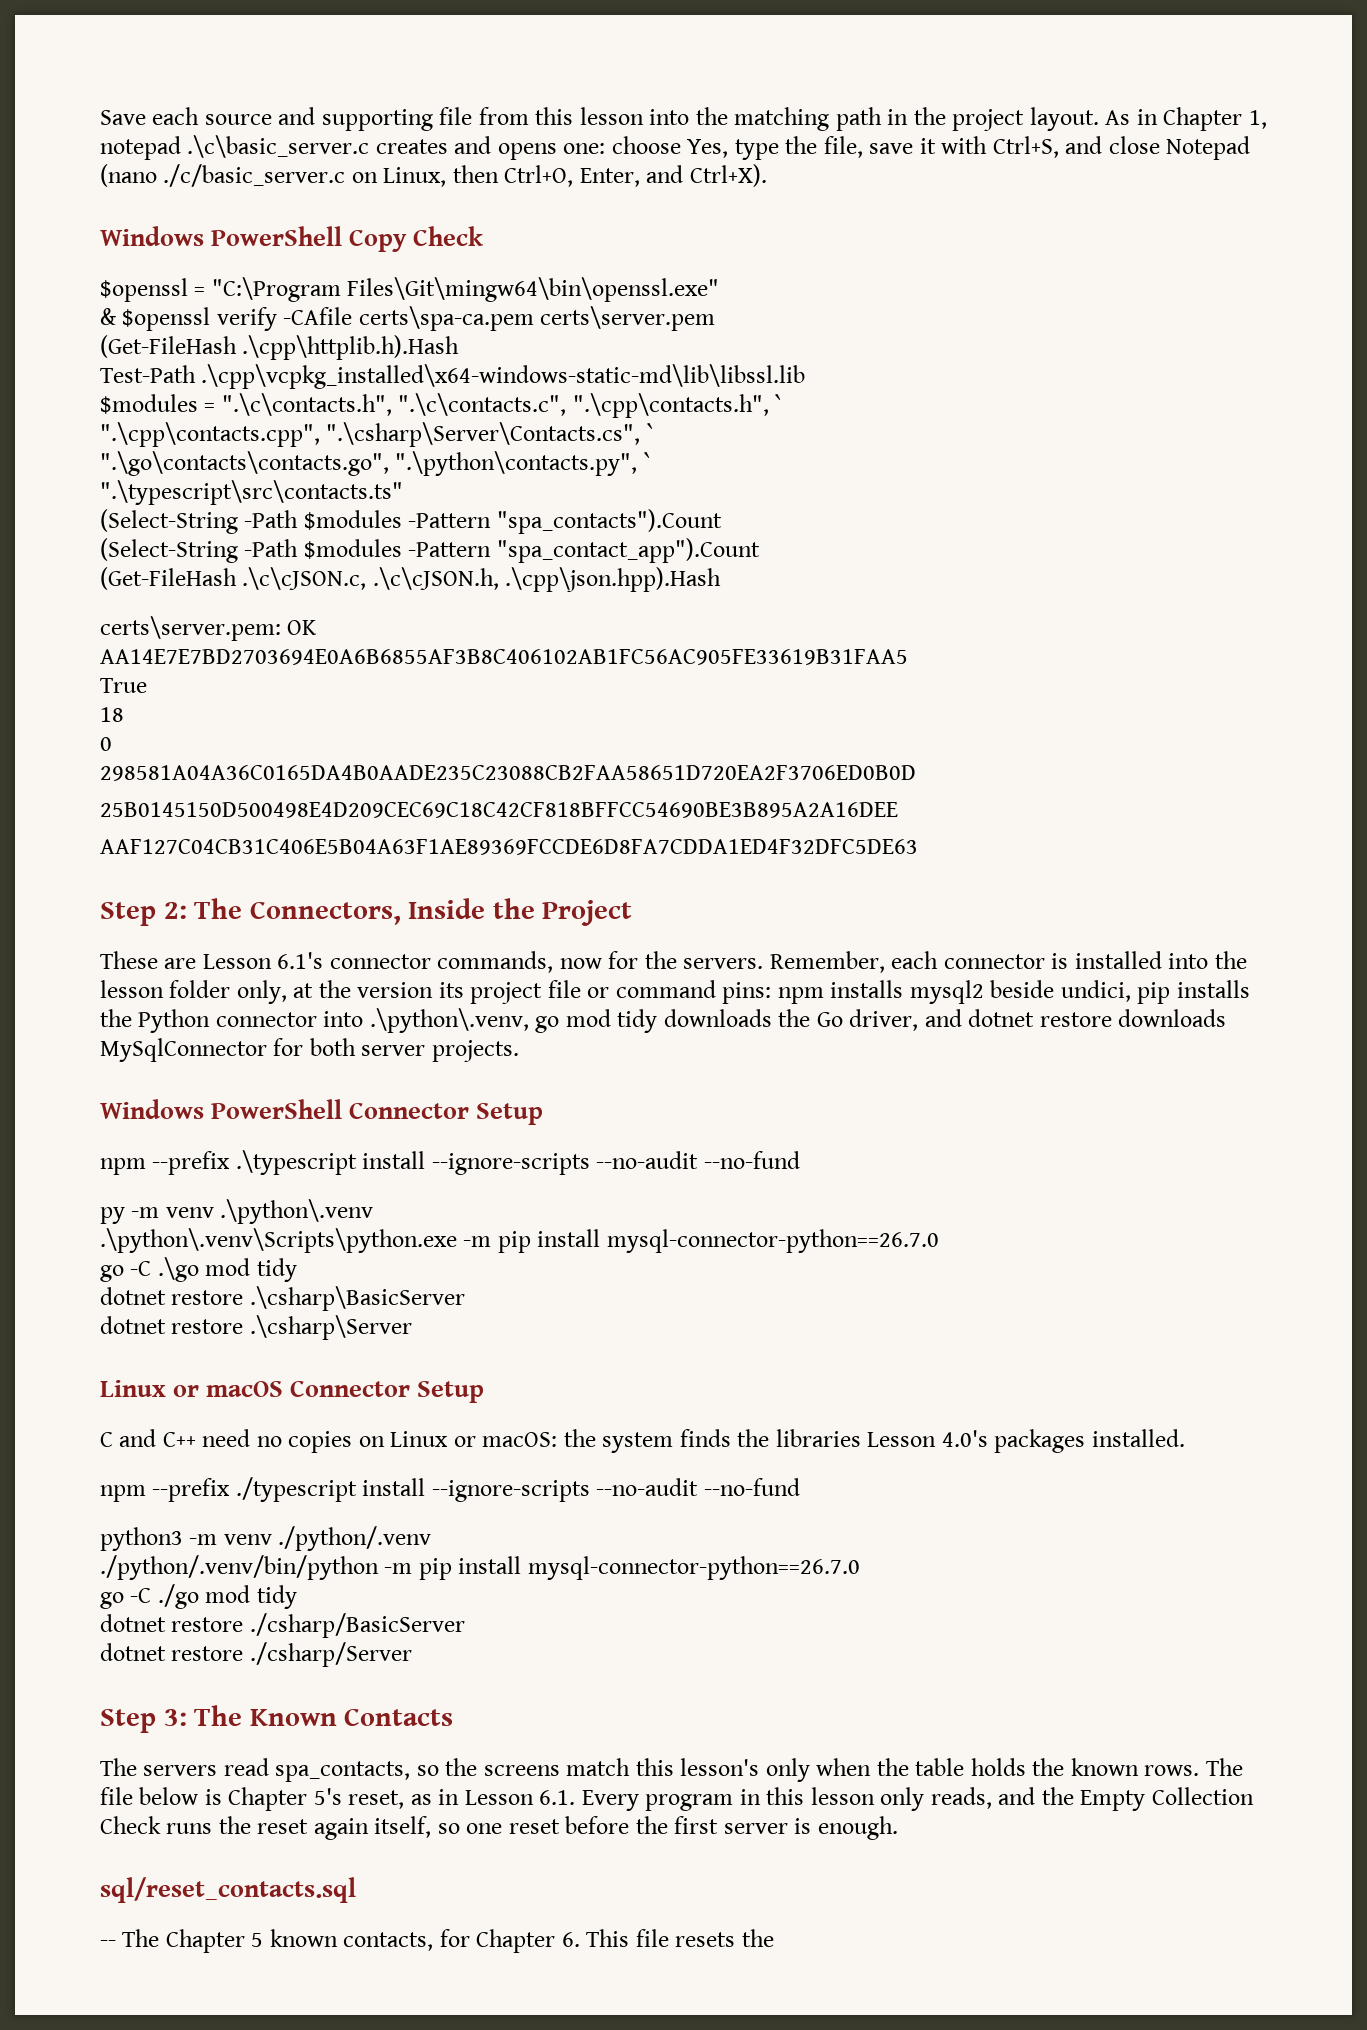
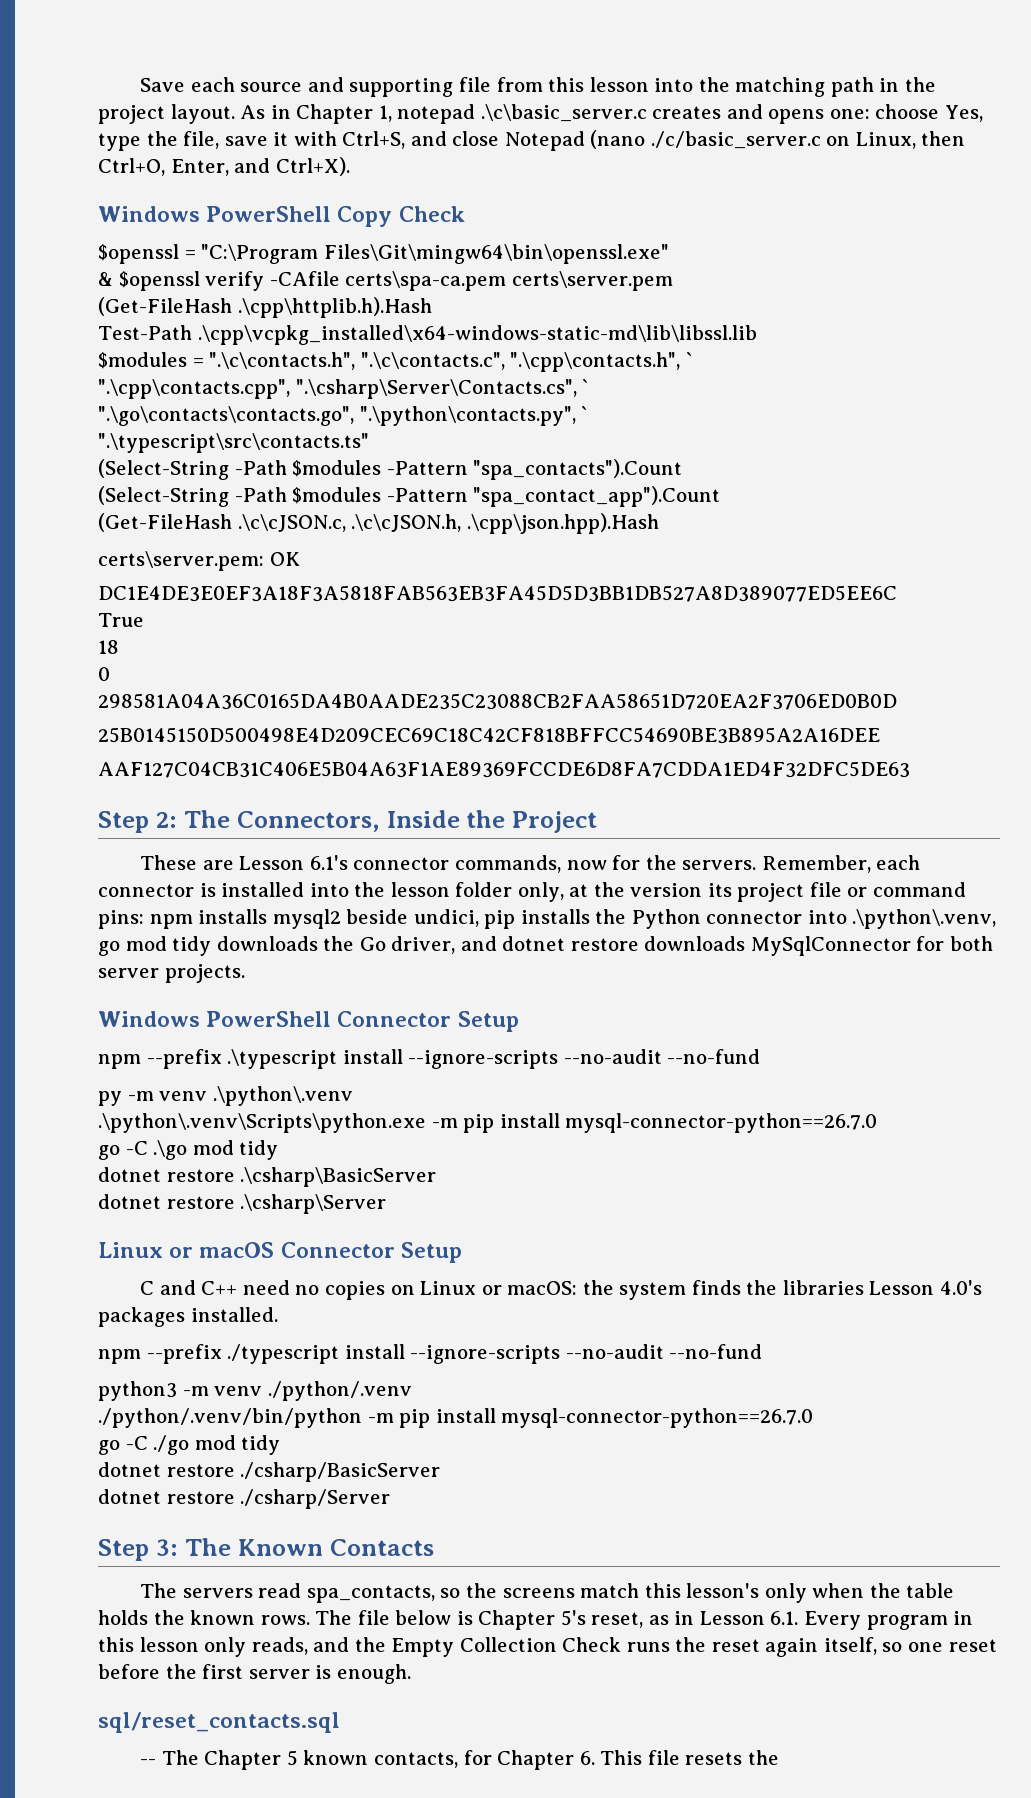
- AA14E7E7BD2703694E0A6B6855AF3B8C406102AB1FC56AC905FE33619B31FAA5
+ DC1E4DE3E0EF3A18F3A5818FAB563EB3FA45D5D3BB1DB527A8D389077ED5EE6C

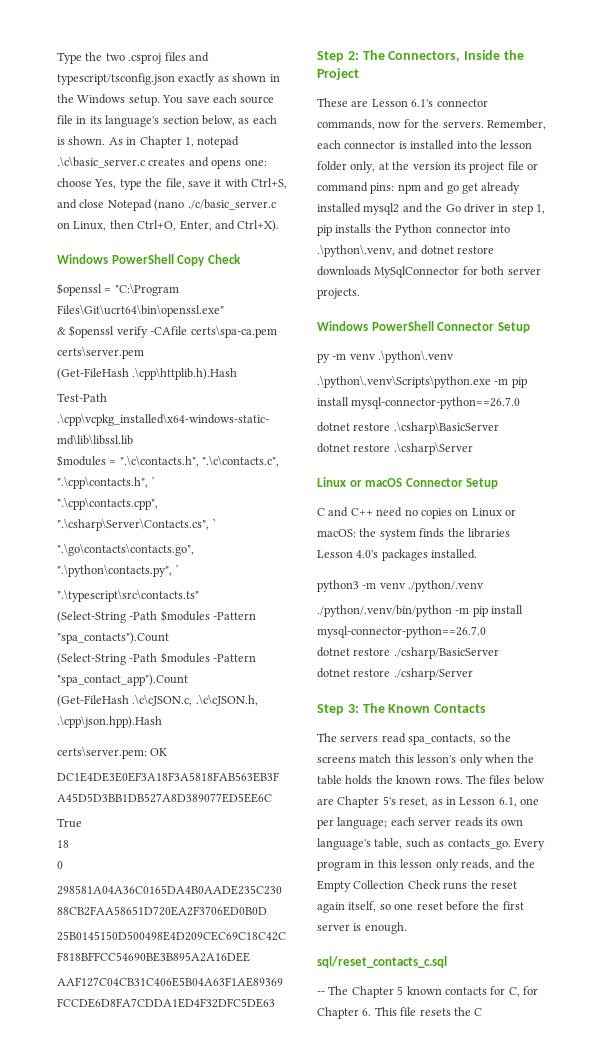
- Save each source and supporting file from this lesson into the matching path in the project layout.
+ Type the two .csproj files and typescript/tsconfig.json exactly as shown in the Windows setup. You save each source file in its language's section below, as each is shown.
- $openssl = "C:\Program Files\Git\mingw64\bin\openssl.exe"
+ $openssl = "C:\Program Files\Git\ucrt64\bin\openssl.exe"
- Remember, each connector is installed into the lesson folder only, at the version its project file or command pins: npm installs mysql2 beside undici, pip installs the Python connector into .\python\.venv, go mod tidy downloads the Go driver, and dotnet restore downloads MySqlConnector for both server projects.
+ Remember, each connector is installed into the lesson folder only, at the version its project file or command pins: npm and go get already installed mysql2 and the Go driver in step 1, pip installs the Python connector into .\python\.venv, and dotnet restore downloads MySqlConnector for both server projects.
- npm --prefix .\typescript install --ignore-scripts --no-audit --no-fund
- go -C .\go mod tidy
- npm --prefix ./typescript install --ignore-scripts --no-audit --no-fund
- go -C ./go mod tidy
- The file below is Chapter 5's reset, as in Lesson 6.1. Every program in this lesson only reads, and the Empty Collection Check runs the reset again itself, so one reset before the first server is enough.
+ The files below are Chapter 5's reset, as in Lesson 6.1, one per language; each server reads its own language's table, such as contacts_go. Every program in this lesson only reads, and the Empty Collection Check runs the reset again itself, so one reset before the first server is enough.
- sql/reset_contacts.sql
+ sql/reset_contacts_c.sql
- -- The Chapter 5 known contacts, for Chapter 6. This file resets the
+ -- The Chapter 5 known contacts for C, for Chapter 6. This file resets the C

